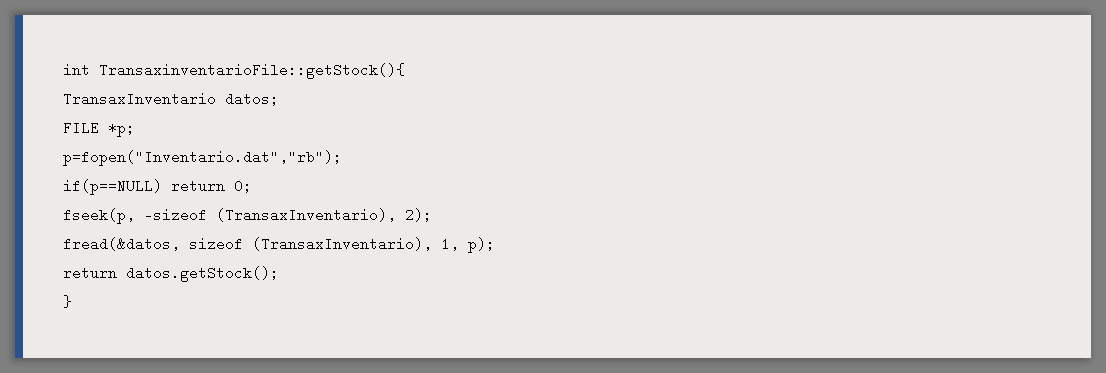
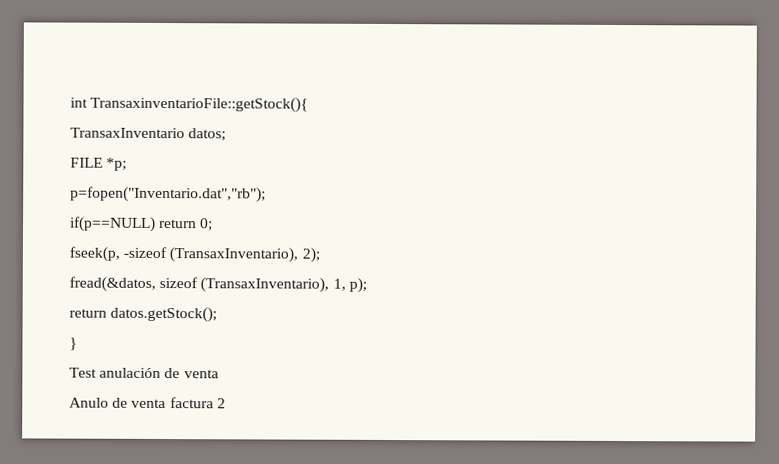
+ Test anulación de venta
+ Anulo de venta factura 2

